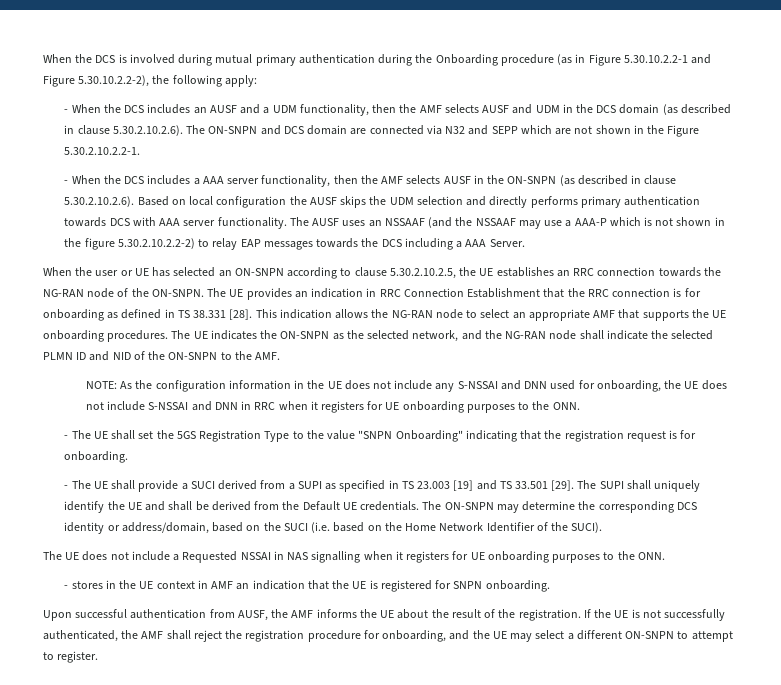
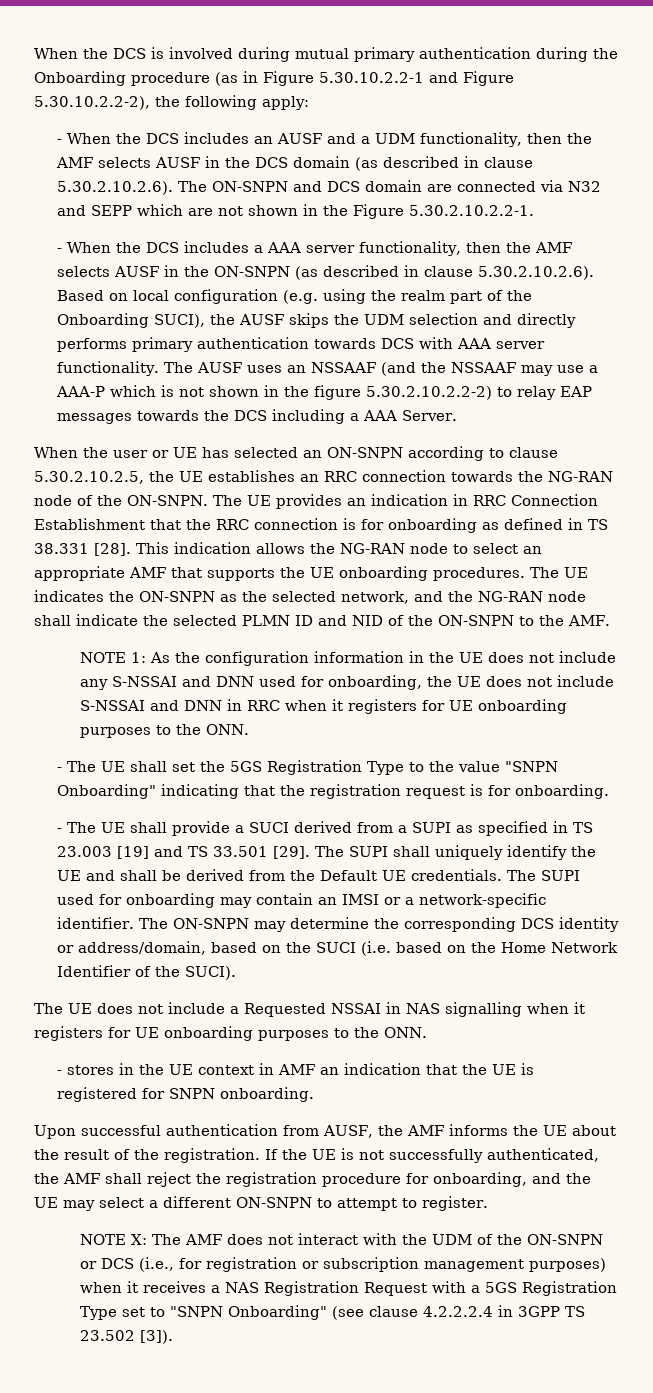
- - When the DCS includes an AUSF and a UDM functionality, then the AMF selects AUSF and UDM in the DCS domain (as described in clause 5.30.2.10.2.6). The ON-SNPN and DCS domain are connected via N32 and SEPP which are not shown in the Figure 5.30.2.10.2.2-1.
+ - When the DCS includes an AUSF and a UDM functionality, then the AMF selects AUSF in the DCS domain (as described in clause 5.30.2.10.2.6). The ON-SNPN and DCS domain are connected via N32 and SEPP which are not shown in the Figure 5.30.2.10.2.2-1.
- - When the DCS includes a AAA server functionality, then the AMF selects AUSF in the ON-SNPN (as described in clause 5.30.2.10.2.6). Based on local configuration the AUSF skips the UDM selection and directly performs primary authentication towards DCS with AAA server functionality.
+ - When the DCS includes a AAA server functionality, then the AMF selects AUSF in the ON-SNPN (as described in clause 5.30.2.10.2.6). Based on local configuration (e.g. using the realm part of the Onboarding SUCI), the AUSF skips the UDM selection and directly performs primary authentication towards DCS with AAA server functionality.
- NOTE: As the configuration information in the UE does not include any S-NSSAI and DNN used for onboarding, the UE does not include S-NSSAI and DNN in RRC when it registers for UE onboarding purposes to the ONN.
+ NOTE 1: As the configuration information in the UE does not include any S-NSSAI and DNN used for onboarding, the UE does not include S-NSSAI and DNN in RRC when it registers for UE onboarding purposes to the ONN.
- The ON-SNPN may determine the corresponding DCS identity or address/domain, based on the SUCI (i.e. based on the Home Network Identifier of the SUCI).
+ The SUPI used for onboarding may contain an IMSI or a network-specific identifier. The ON-SNPN may determine the corresponding DCS identity or address/domain, based on the SUCI (i.e. based on the Home Network Identifier of the SUCI).
+ NOTE X: The AMF does not interact with the UDM of the ON-SNPN or DCS (i.e., for registration or subscription management purposes) when it receives a NAS Registration Request with a 5GS Registration Type set to "SNPN Onboarding" (see clause 4.2.2.2.4 in 3GPP TS 23.502 [3]).

